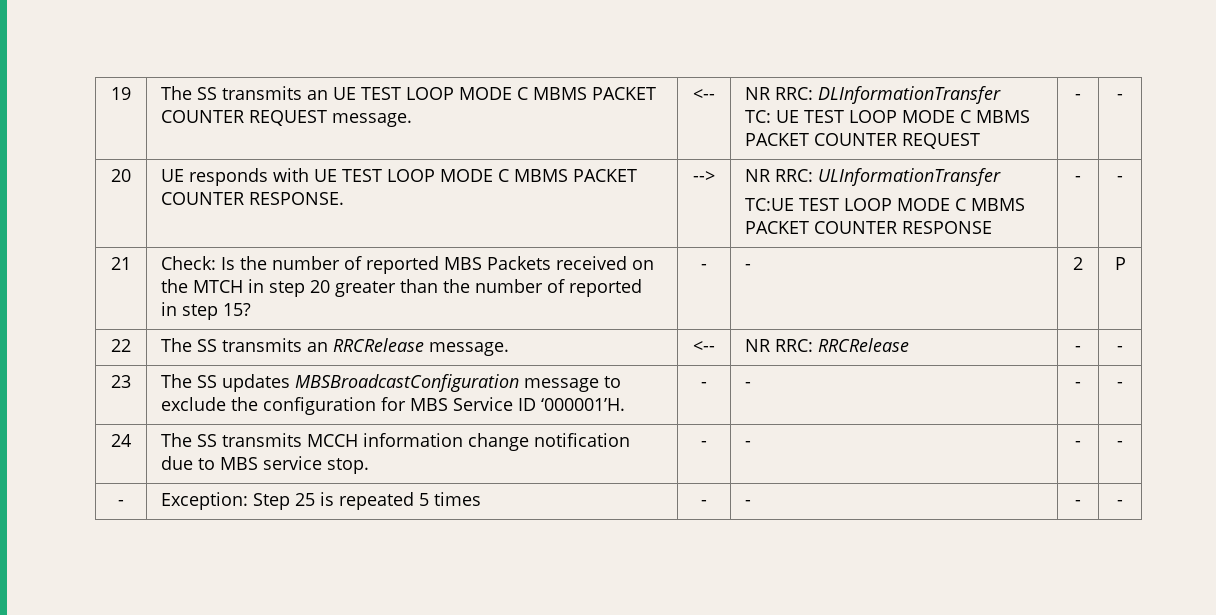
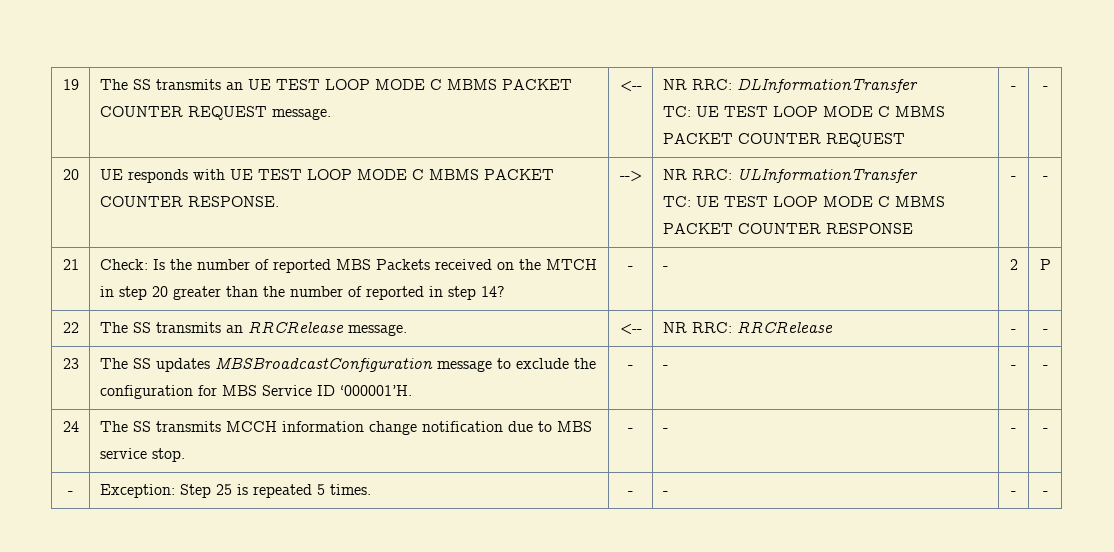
  20 | UE responds with UE TEST LOOP MODE C MBMS PACKET COUNTER RESPONSE. | --> | NR RRC: ULInformationTransfer
- TC:UE TEST LOOP MODE C MBMS PACKET COUNTER RESPONSE | - | -
+ TC: UE TEST LOOP MODE C MBMS PACKET COUNTER RESPONSE | - | -
- 21 | Check: Is the number of reported MBS Packets received on the MTCH in step 20 greater than the number of reported in step 15? | - | - | 2 | P
+ 21 | Check: Is the number of reported MBS Packets received on the MTCH in step 20 greater than the number of reported in step 14? | - | - | 2 | P
- - | Exception: Step 25 is repeated 5 times | - | - | - | -
+ - | Exception: Step 25 is repeated 5 times. | - | - | - | -

